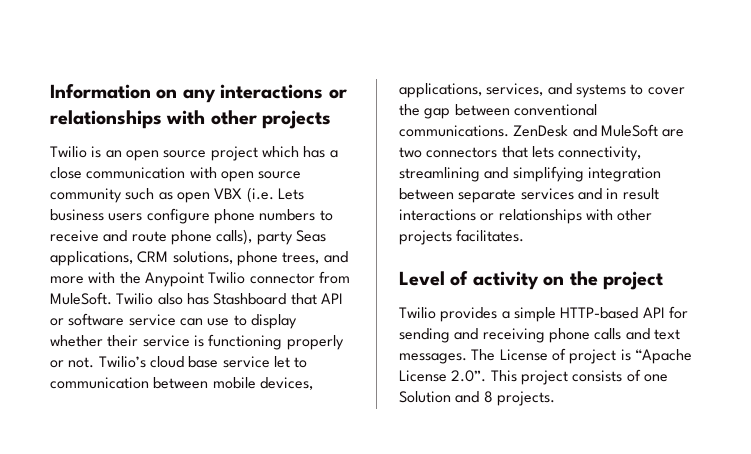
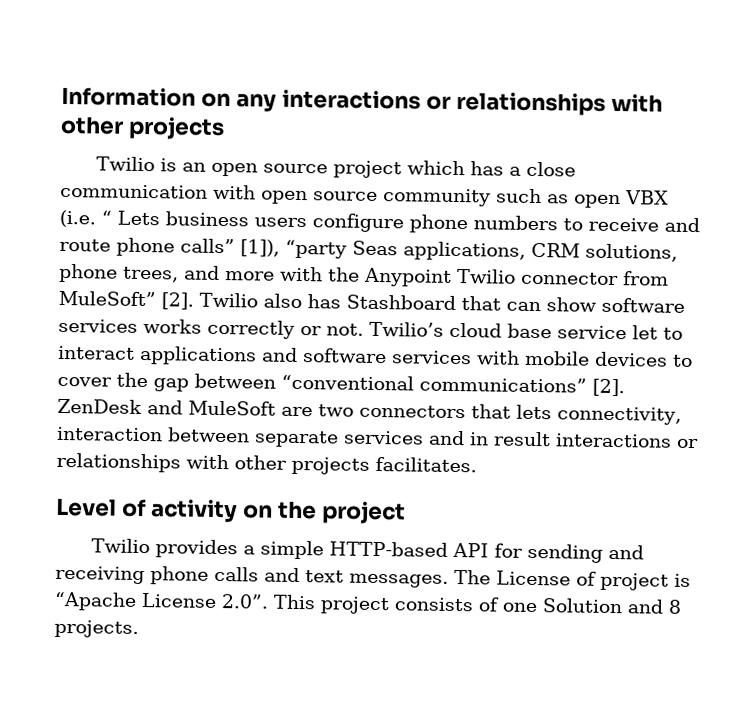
- Twilio is an open source project which has a close communication with open source community such as open VBX (i.e. Lets business users configure phone numbers to receive and route phone calls), party Seas applications, CRM solutions, phone trees, and more with the Anypoint Twilio connector from MuleSoft.
+ Twilio is an open source project which has a close communication with open source community such as open VBX (i.e. “ Lets business users configure phone numbers to receive and route phone calls” [1]), “party Seas applications, CRM solutions, phone trees, and more with the Anypoint Twilio connector from MuleSoft” [2].
- Twilio also has Stashboard that API or software service can use to display whether their service is functioning properly or not.
+ Twilio also has Stashboard that can show software services works correctly or not.
- Twilio’s cloud base service let to communication between mobile devices, applications, services, and systems to cover the gap between conventional communications.
+ Twilio’s cloud base service let to interact applications and software services with mobile devices to cover the gap between “conventional communications” [2].
- ZenDesk and MuleSoft are two connectors that lets connectivity, streamlining and simplifying integration between separate services and in result interactions or relationships with other projects facilitates.
+ ZenDesk and MuleSoft are two connectors that lets connectivity, interaction between separate services and in result interactions or relationships with other projects facilitates.

